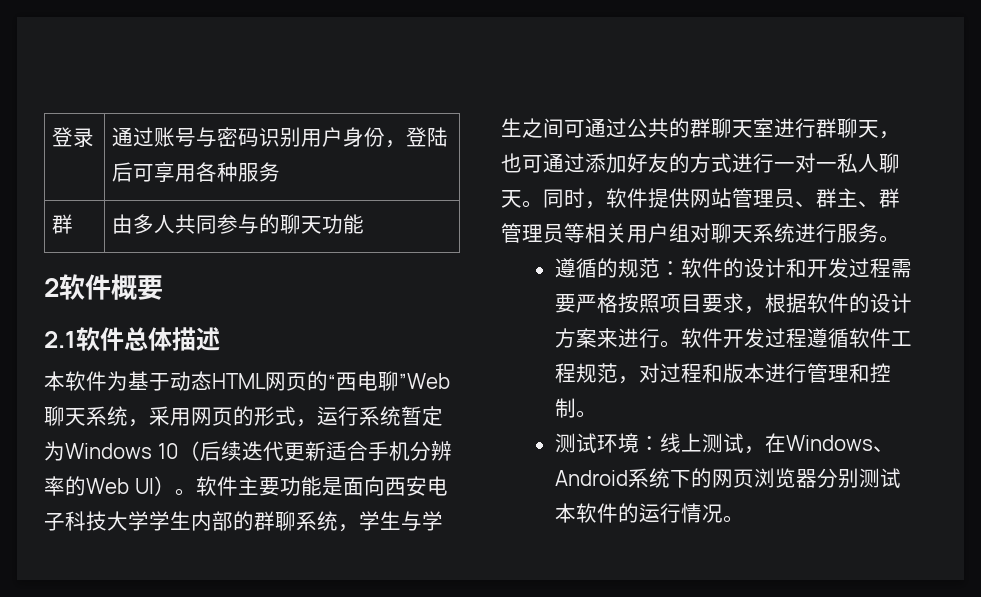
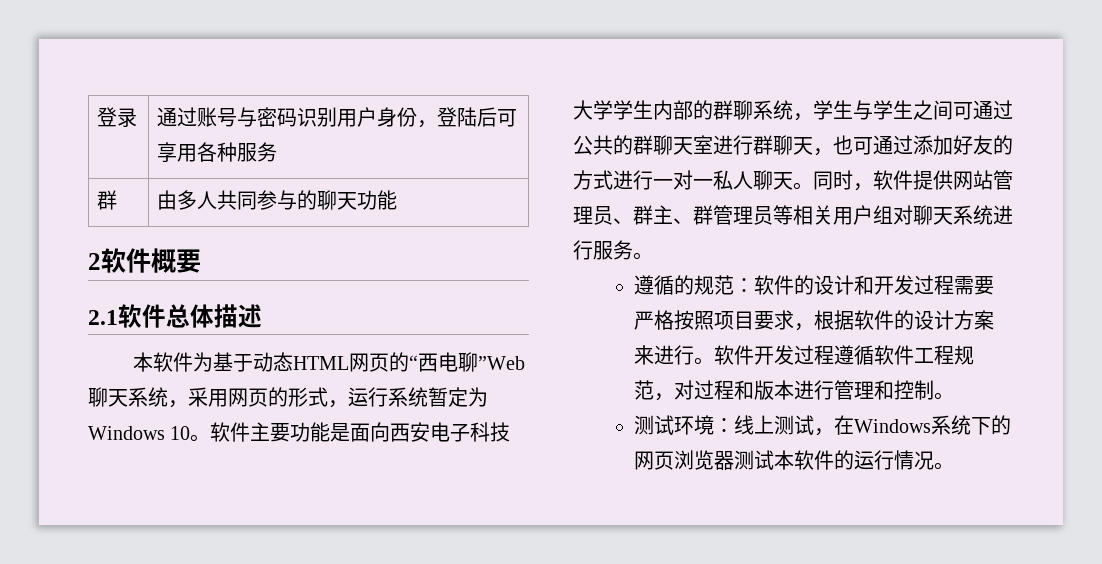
- 本软件为基于动态HTML网页的“西电聊”Web聊天系统，采用网页的形式，运行系统暂定为Windows 10（后续迭代更新适合手机分辨率的Web UI）。
+ 本软件为基于动态HTML网页的“西电聊”Web聊天系统，采用网页的形式，运行系统暂定为Windows 10。
- 测试环境：线上测试，在Windows、Android系统下的网页浏览器分别测试本软件的运行情况。
+ 测试环境：线上测试，在Windows系统下的网页浏览器测试本软件的运行情况。

